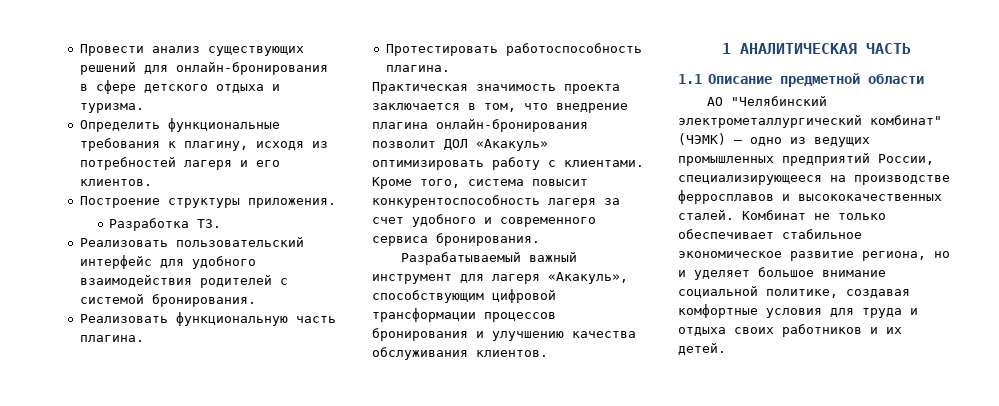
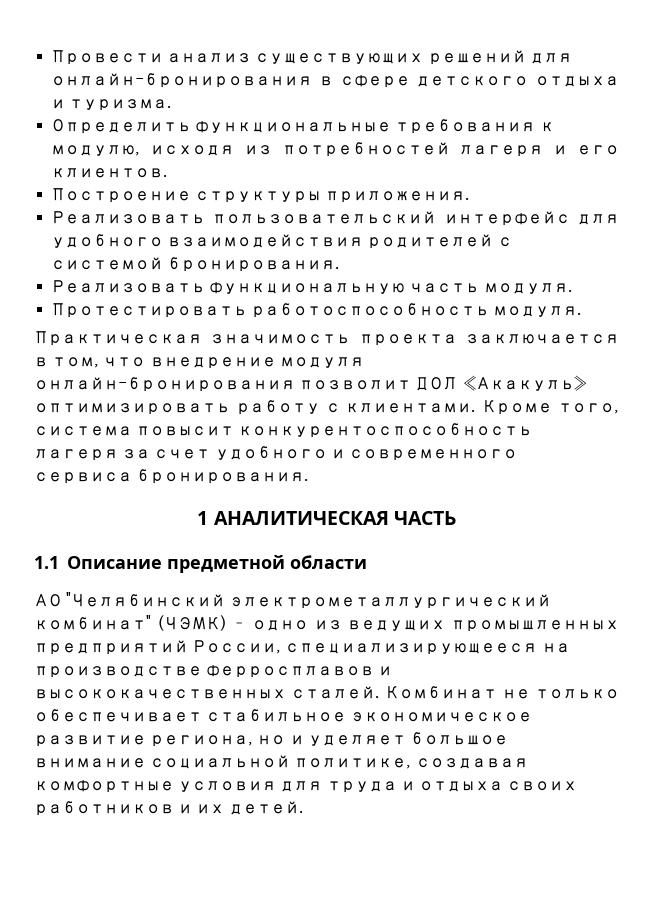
- Определить функциональные требования к плагину, исходя из потребностей лагеря и его клиентов.
+ Определить функциональные требования к модулю, исходя из потребностей лагеря и его клиентов.
- Разработка ТЗ.
- Реализовать функциональную часть плагина.
+ Реализовать функциональную часть модуля.
- Протестировать работоспособность плагина.
+ Протестировать работоспособность модуля.
- Практическая значимость проекта заключается в том, что внедрение плагина онлайн-бронирования позволит ДОЛ «Акакуль» оптимизировать работу с клиентами.
+ Практическая значимость проекта заключается в том, что внедрение модуля онлайн-бронирования позволит ДОЛ «Акакуль» оптимизировать работу с клиентами.
- Разрабатываемый важный инструмент для лагеря «Акакуль», способствующим цифровой трансформации процессов бронирования и улучшению качества обслуживания клиентов.

